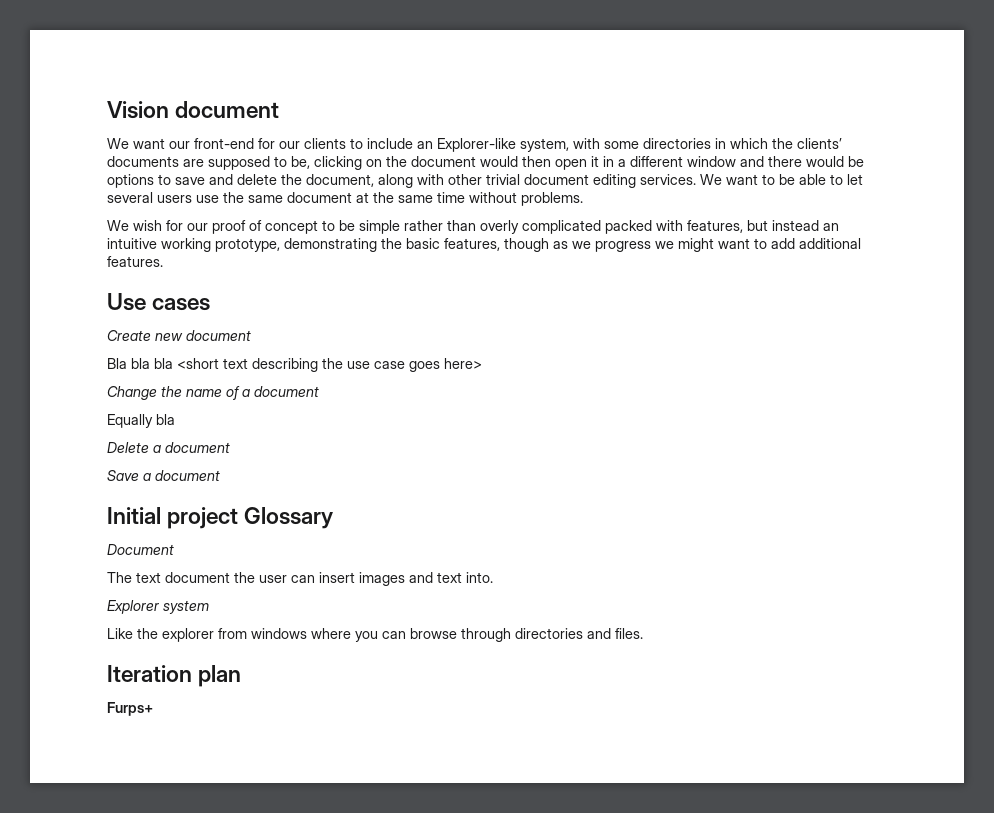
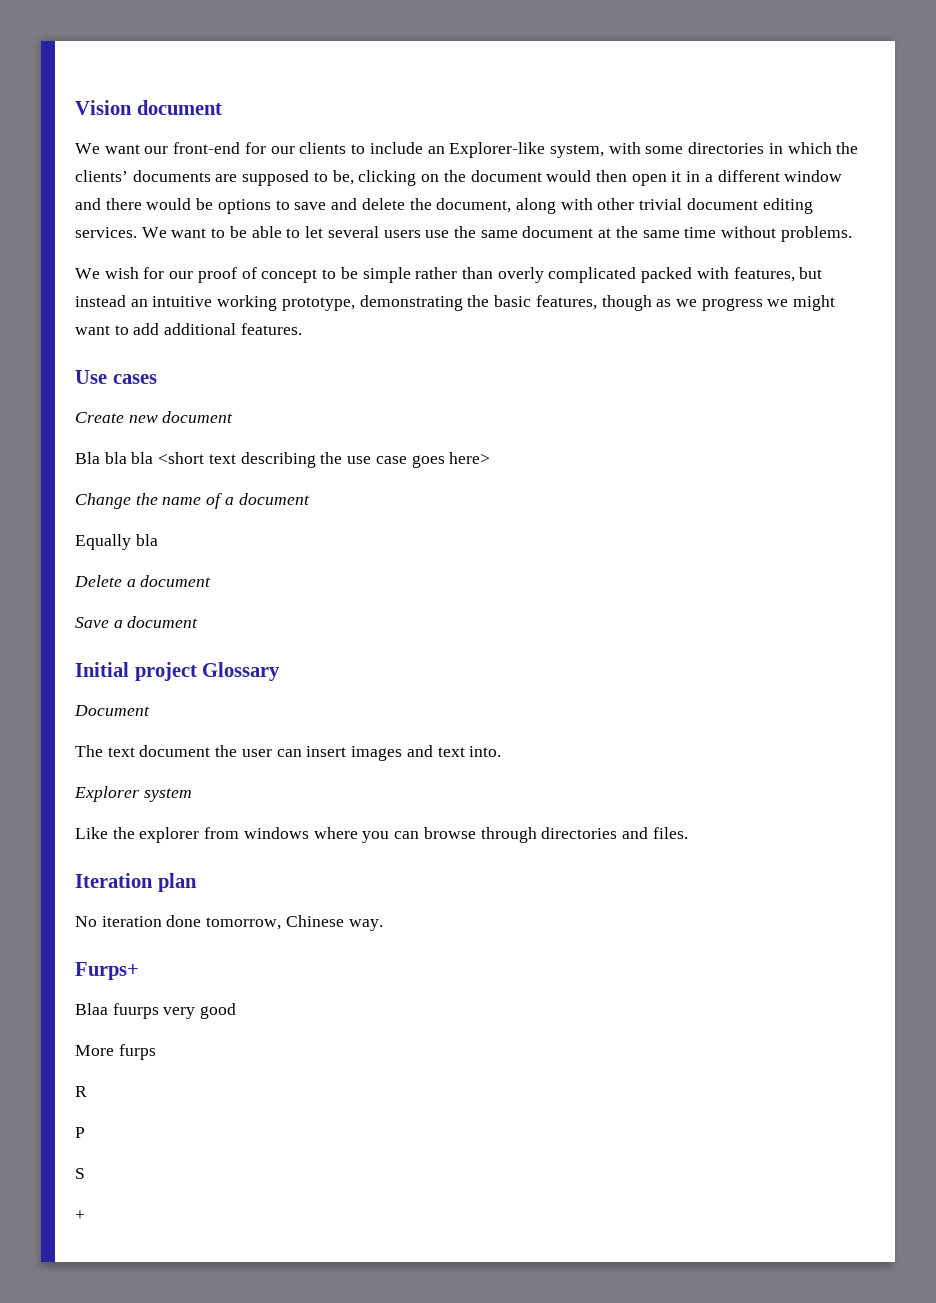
+ No iteration done tomorrow, Chinese way.
  Furps+
+ Blaa fuurps very good
+ More furps
+ R
+ P
+ S
+ +

